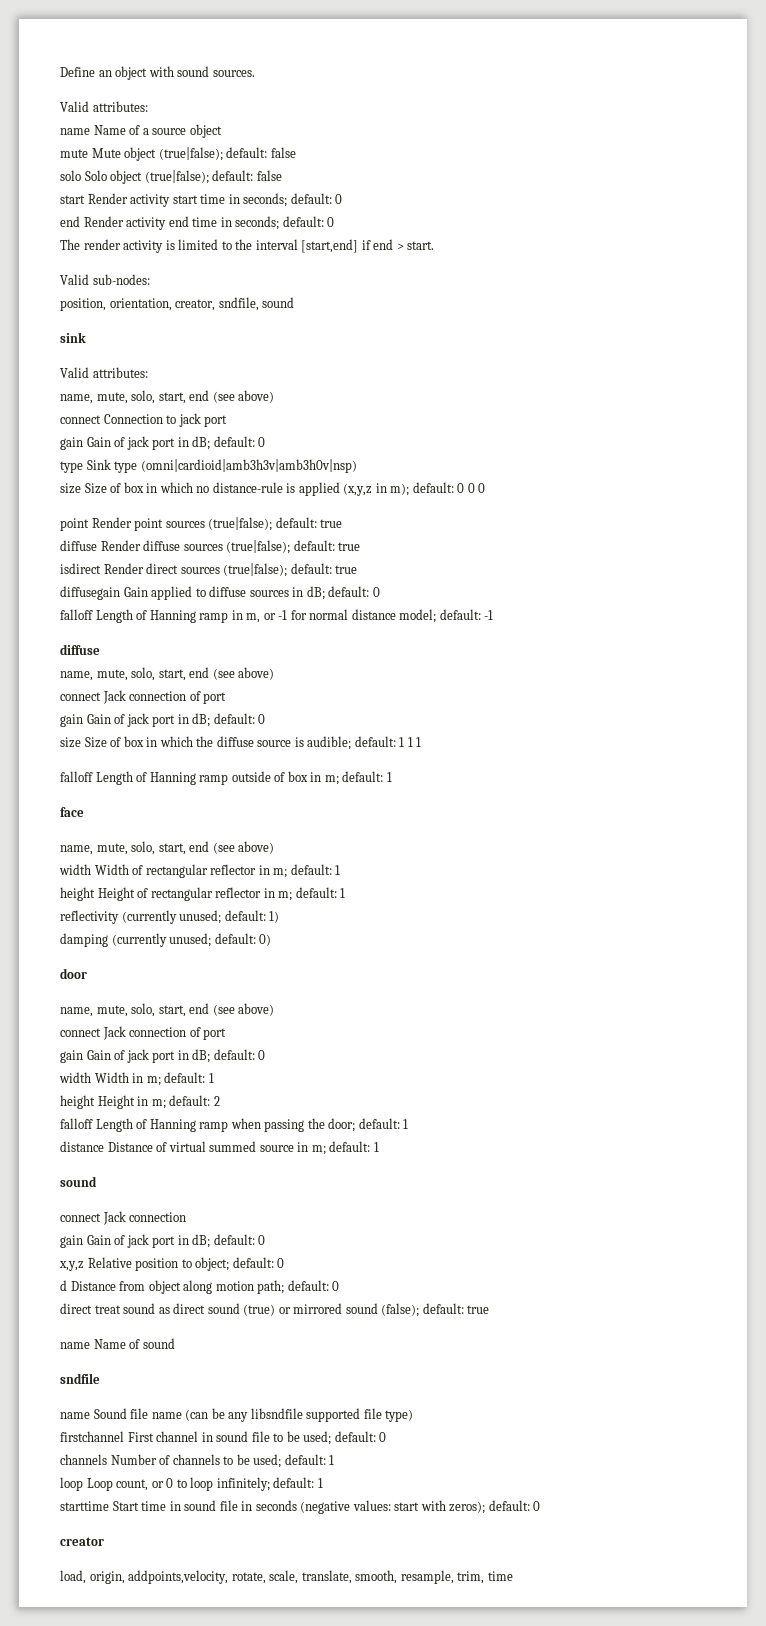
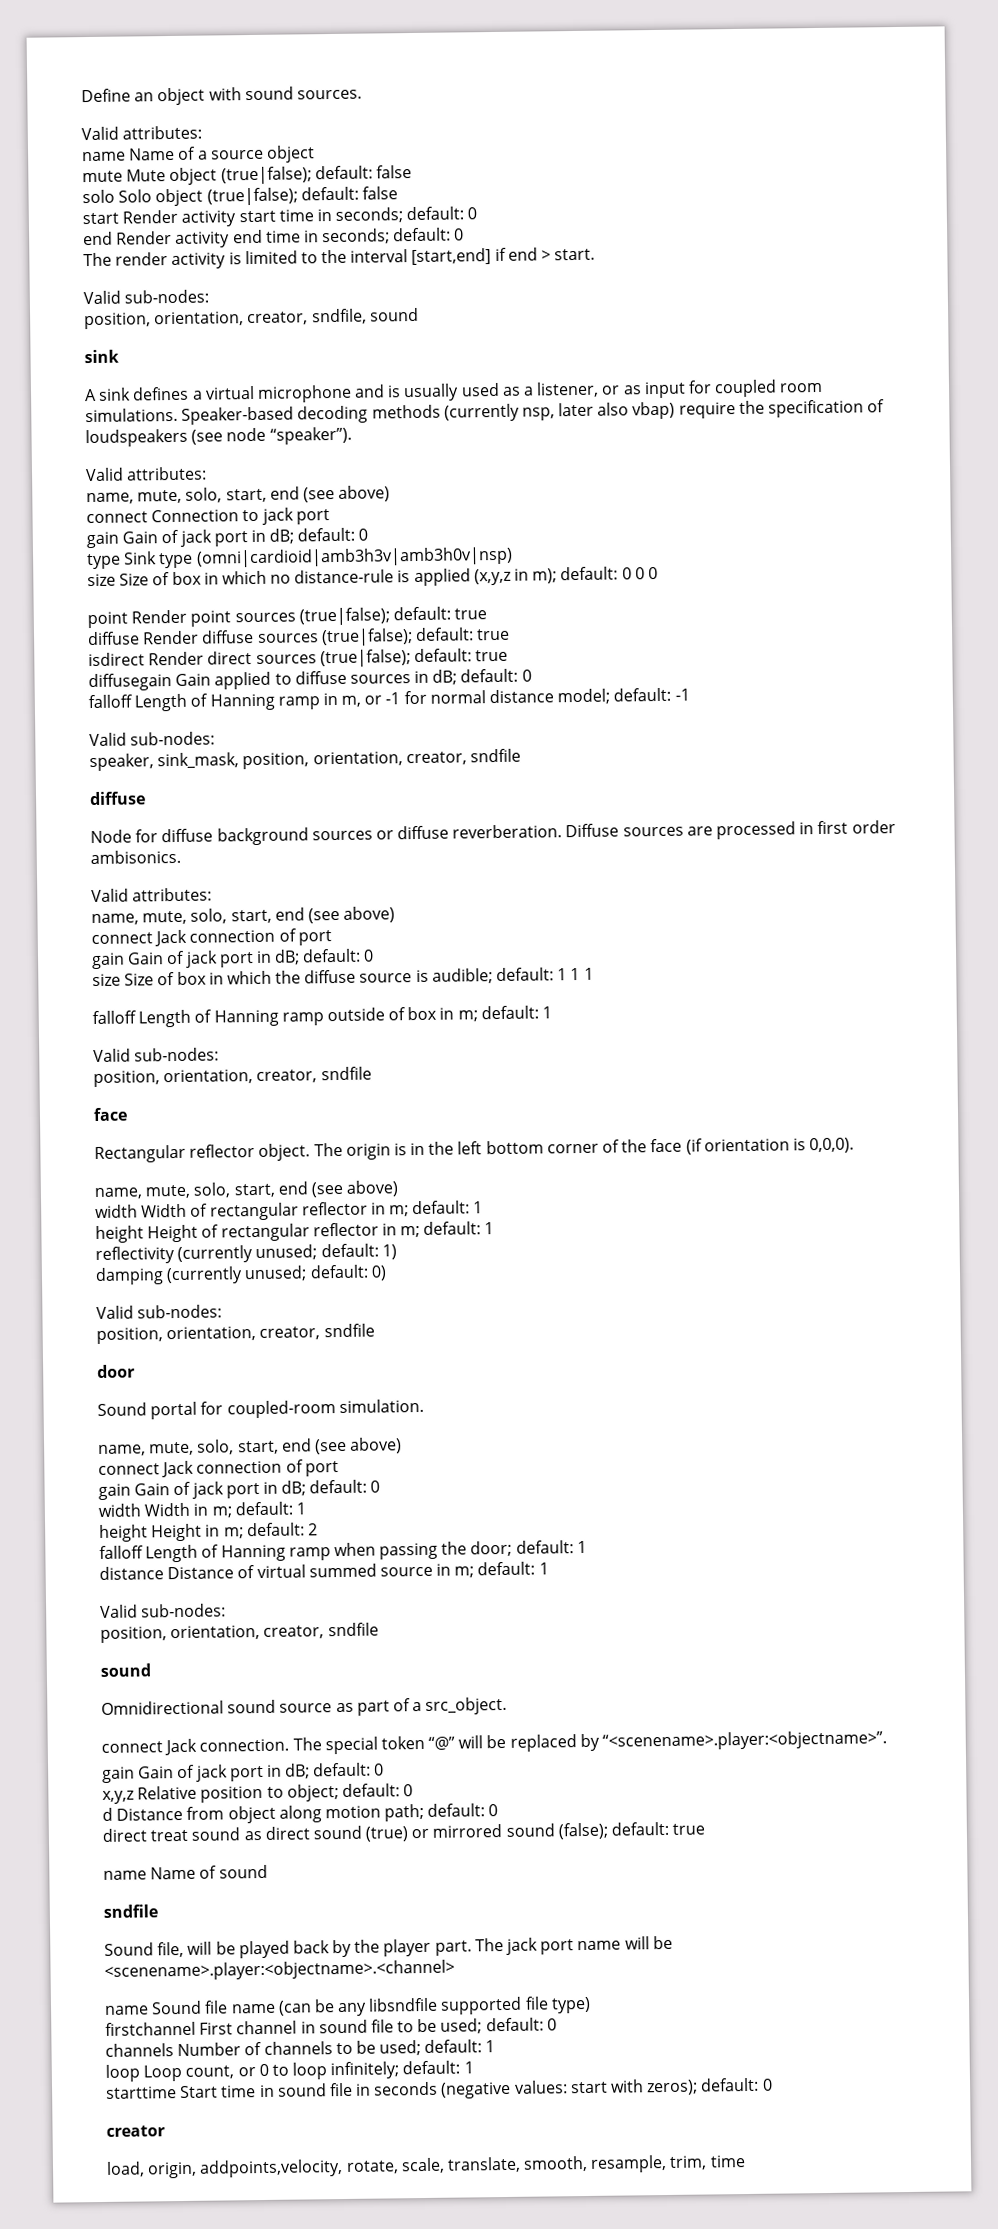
+ A sink defines a virtual microphone and is usually used as a listener, or as input for coupled room simulations. Speaker-based decoding methods (currently nsp, later also vbap) require the specification of loudspeakers (see node “speaker”).
  falloff Length of Hanning ramp in m, or -1 for normal distance model; default: -1
+ Valid sub-nodes:
+ speaker, sink_mask, position, orientation, creator, sndfile
  diffuse
+ Node for diffuse background sources or diffuse reverberation. Diffuse sources are processed in first order ambisonics.
+ Valid attributes:
  falloff Length of Hanning ramp outside of box in m; default: 1
+ Valid sub-nodes:
+ position, orientation, creator, sndfile
  face
+ Rectangular reflector object. The origin is in the left bottom corner of the face (if orientation is 0,0,0).
  damping (currently unused; default: 0)
+ Valid sub-nodes:
+ position, orientation, creator, sndfile
  door
+ Sound portal for coupled-room simulation.
  distance Distance of virtual summed source in m; default: 1
+ Valid sub-nodes:
+ position, orientation, creator, sndfile
  sound
- connect Jack connection
+ Omnidirectional sound source as part of a src_object.
+ connect Jack connection. The special token “@” will be replaced by “<scenename>.player:<objectname>”.
+ Sound file, will be played back by the player part. The jack port name will be <scenename>.player:<objectname>.<channel>

